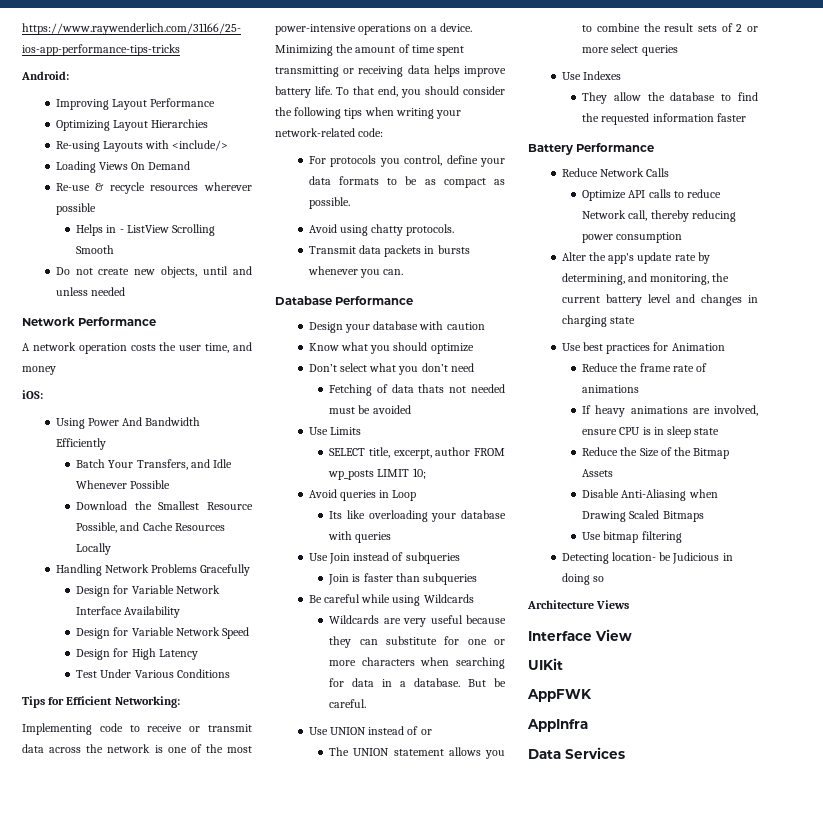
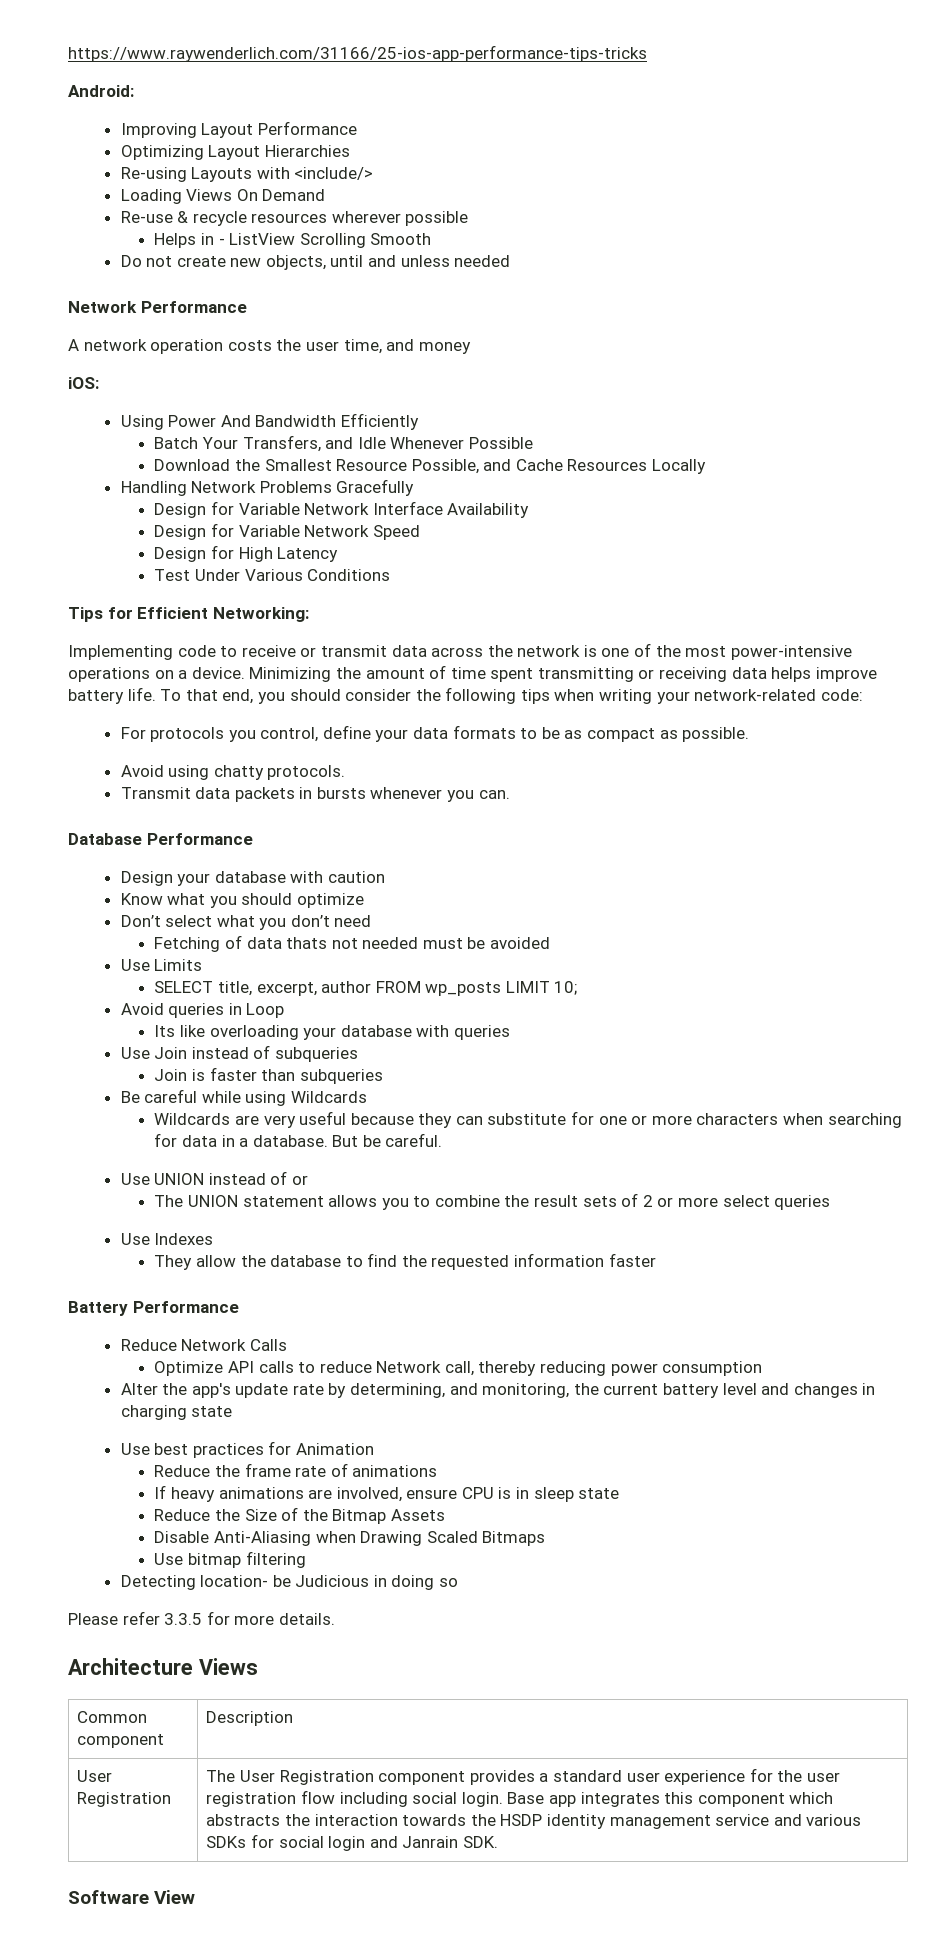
+ Please refer 3.3.5 for more details.
  Architecture Views
- Interface View
- UIKit
- AppFWK
- AppInfra
- Data Services
+ Common component | Description
+ User Registration | The User Registration component provides a standard user experience for the user registration flow including social login. Base app integrates this component which abstracts the interaction towards the HSDP identity management service and various SDKs for social login and Janrain SDK.
+ Software View

